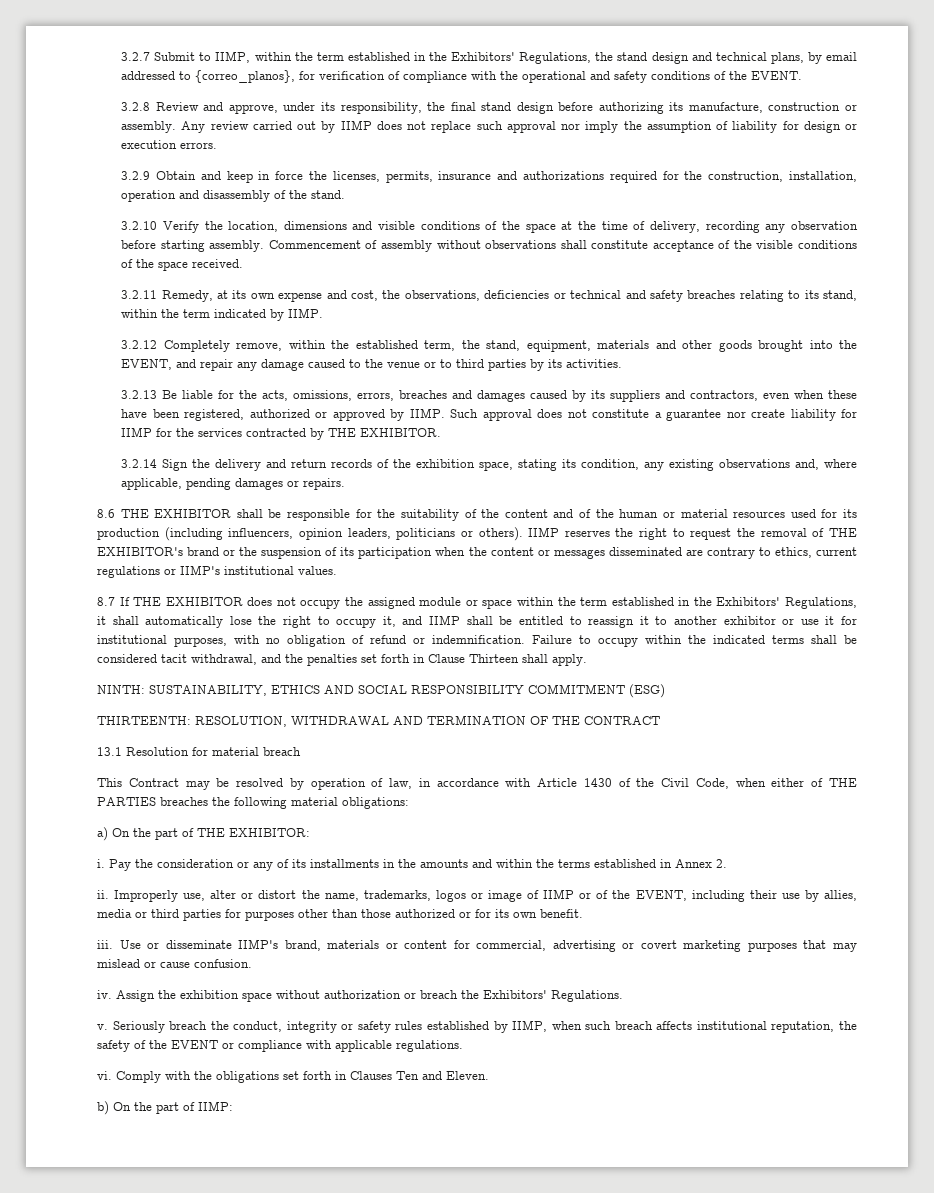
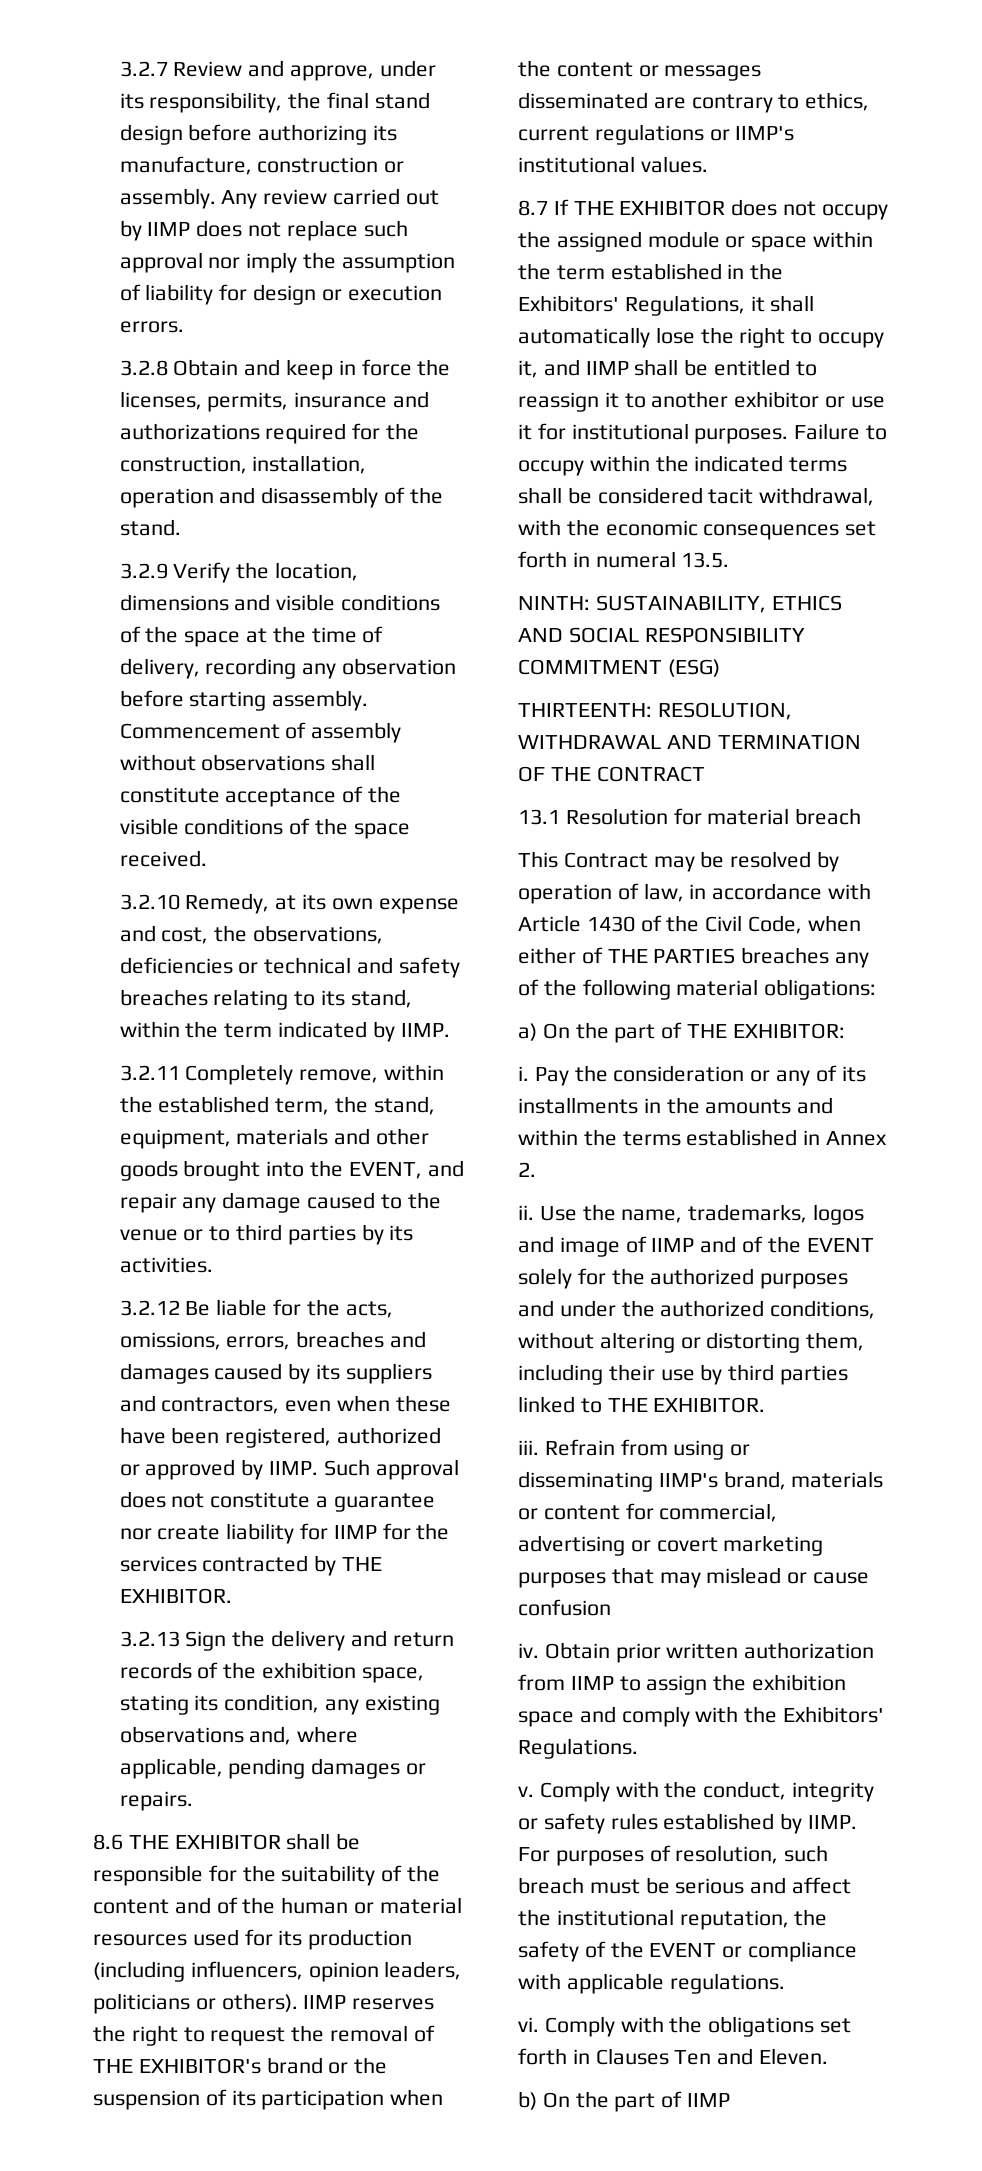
- 3.2.7 Submit to IIMP, within the term established in the Exhibitors' Regulations, the stand design and technical plans, by email addressed to {correo_planos}, for verification of compliance with the operational and safety conditions of the EVENT.
- 3.2.8 Review and approve, under its responsibility, the final stand design before authorizing its manufacture, construction or assembly.
+ 3.2.7 Review and approve, under its responsibility, the final stand design before authorizing its manufacture, construction or assembly.
- 3.2.9 Obtain and keep in force the licenses, permits, insurance and authorizations required for the construction, installation, operation and disassembly of the stand.
+ 3.2.8 Obtain and keep in force the licenses, permits, insurance and authorizations required for the construction, installation, operation and disassembly of the stand.
- 3.2.10 Verify the location, dimensions and visible conditions of the space at the time of delivery, recording any observation before starting assembly.
+ 3.2.9 Verify the location, dimensions and visible conditions of the space at the time of delivery, recording any observation before starting assembly.
- 3.2.11 Remedy, at its own expense and cost, the observations, deficiencies or technical and safety breaches relating to its stand, within the term indicated by IIMP.
+ 3.2.10 Remedy, at its own expense and cost, the observations, deficiencies or technical and safety breaches relating to its stand, within the term indicated by IIMP.
- 3.2.12 Completely remove, within the established term, the stand, equipment, materials and other goods brought into the EVENT, and repair any damage caused to the venue or to third parties by its activities.
+ 3.2.11 Completely remove, within the established term, the stand, equipment, materials and other goods brought into the EVENT, and repair any damage caused to the venue or to third parties by its activities.
- 3.2.13 Be liable for the acts, omissions, errors, breaches and damages caused by its suppliers and contractors, even when these have been registered, authorized or approved by IIMP.
+ 3.2.12 Be liable for the acts, omissions, errors, breaches and damages caused by its suppliers and contractors, even when these have been registered, authorized or approved by IIMP.
- 3.2.14 Sign the delivery and return records of the exhibition space, stating its condition, any existing observations and, where applicable, pending damages or repairs.
+ 3.2.13 Sign the delivery and return records of the exhibition space, stating its condition, any existing observations and, where applicable, pending damages or repairs.
- 8.7 If THE EXHIBITOR does not occupy the assigned module or space within the term established in the Exhibitors' Regulations, it shall automatically lose the right to occupy it, and IIMP shall be entitled to reassign it to another exhibitor or use it for institutional purposes, with no obligation of refund or indemnification.
+ 8.7 If THE EXHIBITOR does not occupy the assigned module or space within the term established in the Exhibitors' Regulations, it shall automatically lose the right to occupy it, and IIMP shall be entitled to reassign it to another exhibitor or use it for institutional purposes.
- Failure to occupy within the indicated terms shall be considered tacit withdrawal, and the penalties set forth in Clause Thirteen shall apply.
+ Failure to occupy within the indicated terms shall be considered tacit withdrawal, with the economic consequences set forth in numeral 13.5.
- This Contract may be resolved by operation of law, in accordance with Article 1430 of the Civil Code, when either of THE PARTIES breaches the following material obligations:
+ This Contract may be resolved by operation of law, in accordance with Article 1430 of the Civil Code, when either of THE PARTIES breaches any of the following material obligations:
- Improperly use, alter or distort the name, trademarks, logos or image of IIMP or of the EVENT, including their use by allies, media or third parties for purposes other than those authorized or for its own benefit.
- iii. Use or disseminate IIMP's brand, materials or content for commercial, advertising or covert marketing purposes that may mislead or cause confusion.
+ Use the name, trademarks, logos and image of IIMP and of the EVENT solely for the authorized purposes and under the authorized conditions, without altering or distorting them, including their use by third parties linked to THE EXHIBITOR.
+ iii. Refrain from using or disseminating IIMP's brand, materials or content for commercial, advertising or covert marketing purposes that may mislead or cause confusion
- Assign the exhibition space without authorization or breach the Exhibitors' Regulations.
+ Obtain prior written authorization from IIMP to assign the exhibition space and comply with the Exhibitors' Regulations.
- Seriously breach the conduct, integrity or safety rules established by IIMP, when such breach affects institutional reputation, the safety of the EVENT or compliance with applicable regulations.
+ Comply with the conduct, integrity or safety rules established by IIMP. For purposes of resolution, such breach must be serious and affect the institutional reputation, the safety of the EVENT or compliance with applicable regulations.
- b) On the part of IIMP:
+ b) On the part of IIMP

